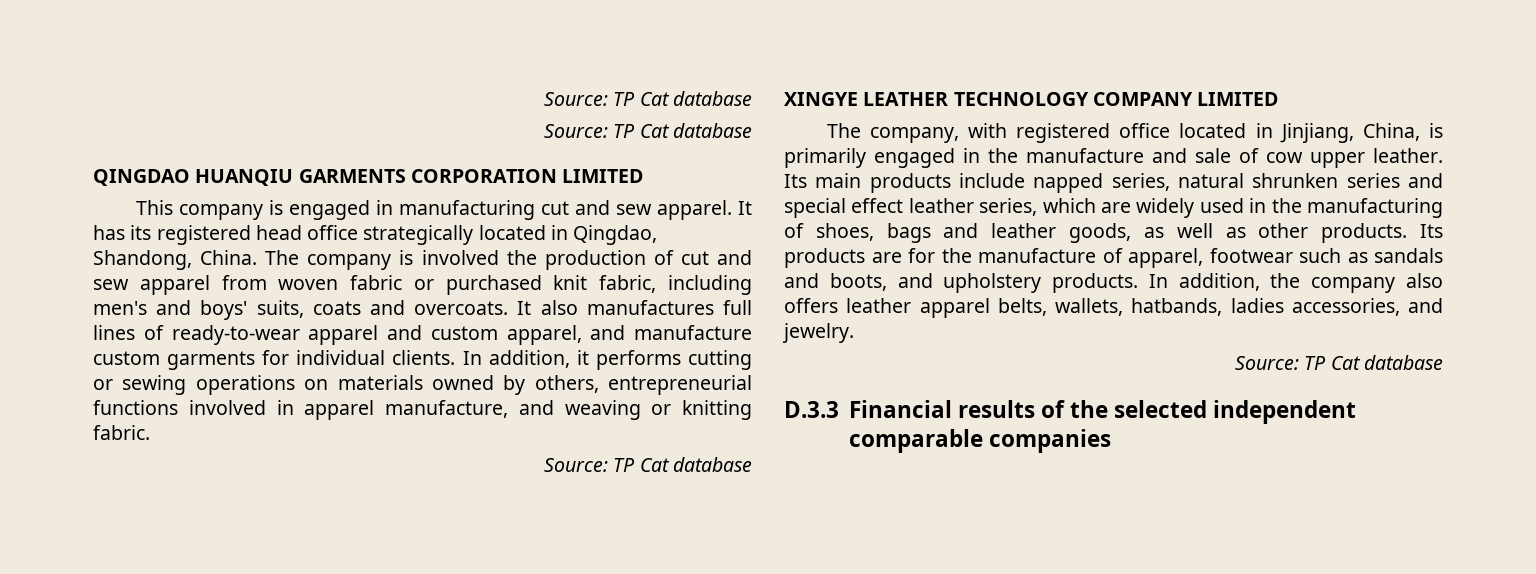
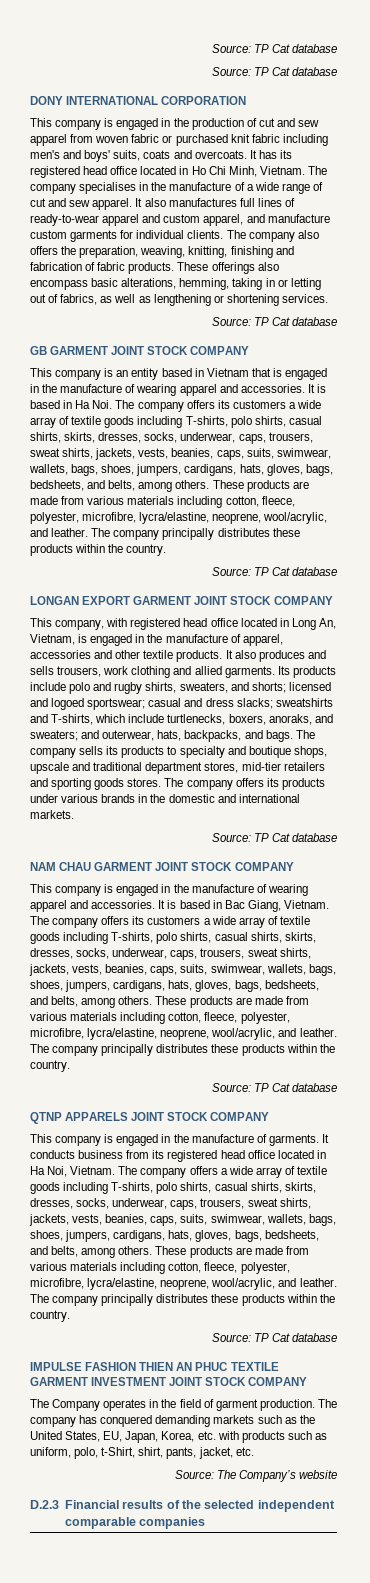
- QINGDAO HUANQIU GARMENTS CORPORATION LIMITED
- This company is engaged in manufacturing cut and sew apparel. It has its registered head office strategically located in Qingdao, Shandong, China. The company is involved the production of cut and sew apparel from woven fabric or purchased knit fabric, including men's and boys' suits, coats and overcoats.
+ DONY INTERNATIONAL CORPORATION
+ This company is engaged in the production of cut and sew apparel from woven fabric or purchased knit fabric including men's and boys' suits, coats and overcoats.
- It also manufactures full lines of ready-to-wear apparel and custom apparel, and manufacture custom garments for individual clients.
+ It has its registered head office located in Ho Chi Minh, Vietnam. The company specialises in the manufacture of a wide range of cut and sew apparel. It also manufactures full lines of ready-to-wear apparel and custom apparel, and manufacture custom garments for individual clients.
- In addition, it performs cutting or sewing operations on materials owned by others, entrepreneurial functions involved in apparel manufacture, and weaving or knitting fabric.
+ The company also offers the preparation, weaving, knitting, finishing and fabrication of fabric products. These offerings also encompass basic alterations, hemming, taking in or letting out of fabrics, as well as lengthening or shortening services.
  Source: TP Cat database
- XINGYE LEATHER TECHNOLOGY COMPANY LIMITED
- The company, with registered office located in Jinjiang, China, is primarily engaged in the manufacture and sale of cow upper leather. Its main products include napped series, natural shrunken series and special effect leather series, which are widely used in the manufacturing of shoes, bags and leather goods, as well as other products. Its products are for the manufacture of apparel, footwear such as sandals and boots, and upholstery products. In addition, the company also offers leather apparel belts, wallets, hatbands, ladies accessories, and jewelry.
+ GB GARMENT JOINT STOCK COMPANY
+ This company is an entity based in Vietnam that is engaged in the manufacture of wearing apparel and accessories. It is based in Ha Noi. The company offers its customers a wide array of textile goods including T-shirts, polo shirts, casual shirts, skirts, dresses, socks, underwear, caps, trousers, sweat shirts, jackets, vests, beanies, caps, suits, swimwear, wallets, bags, shoes, jumpers, cardigans, hats, gloves, bags, bedsheets, and belts, among others. These products are made from various materials including cotton, fleece, polyester, microfibre, lycra/elastine, neoprene, wool/acrylic, and leather. The company principally distributes these products within the country.
  Source: TP Cat database
- D.3.3 Financial results of the selected independent comparable companies
+ LONGAN EXPORT GARMENT JOINT STOCK COMPANY
+ This company, with registered head office located in Long An, Vietnam, is engaged in the manufacture of apparel, accessories and other textile products. It also produces and sells trousers, work clothing and allied garments. Its products include polo and rugby shirts, sweaters, and shorts; licensed and logoed sportswear; casual and dress slacks; sweatshirts and T-shirts, which include turtlenecks, boxers, anoraks, and sweaters; and outerwear, hats, backpacks, and bags. The company sells its products to specialty and boutique shops, upscale and traditional department stores, mid-tier retailers and sporting goods stores. The company offers its products under various brands in the domestic and international markets.
+ Source: TP Cat database
+ NAM CHAU GARMENT JOINT STOCK COMPANY
+ This company is engaged in the manufacture of wearing apparel and accessories. It is based in Bac Giang, Vietnam. The company offers its customers a wide array of textile goods including T-shirts, polo shirts, casual shirts, skirts, dresses, socks, underwear, caps, trousers, sweat shirts, jackets, vests, beanies, caps, suits, swimwear, wallets, bags, shoes, jumpers, cardigans, hats, gloves, bags, bedsheets, and belts, among others. These products are made from various materials including cotton, fleece, polyester, microfibre, lycra/elastine, neoprene, wool/acrylic, and leather. The company principally distributes these products within the country.
+ Source: TP Cat database
+ QTNP APPARELS JOINT STOCK COMPANY
+ This company is engaged in the manufacture of garments. It conducts business from its registered head office located in Ha Noi, Vietnam. The company offers a wide array of textile goods including T-shirts, polo shirts, casual shirts, skirts, dresses, socks, underwear, caps, trousers, sweat shirts, jackets, vests, beanies, caps, suits, swimwear, wallets, bags, shoes, jumpers, cardigans, hats, gloves, bags, bedsheets, and belts, among others. These products are made from various materials including cotton, fleece, polyester, microfibre, lycra/elastine, neoprene, wool/acrylic, and leather. The company principally distributes these products within the country.
+ Source: TP Cat database
+ IMPULSE FASHION THIEN AN PHUC TEXTILE GARMENT INVESTMENT JOINT STOCK COMPANY
+ The Company operates in the field of garment production. The company has conquered demanding markets such as the United States, EU, Japan, Korea, etc. with products such as uniform, polo, t-Shirt, shirt, pants, jacket, etc.
+ Source: The Company’s website
+ D.2.3 Financial results of the selected independent comparable companies

